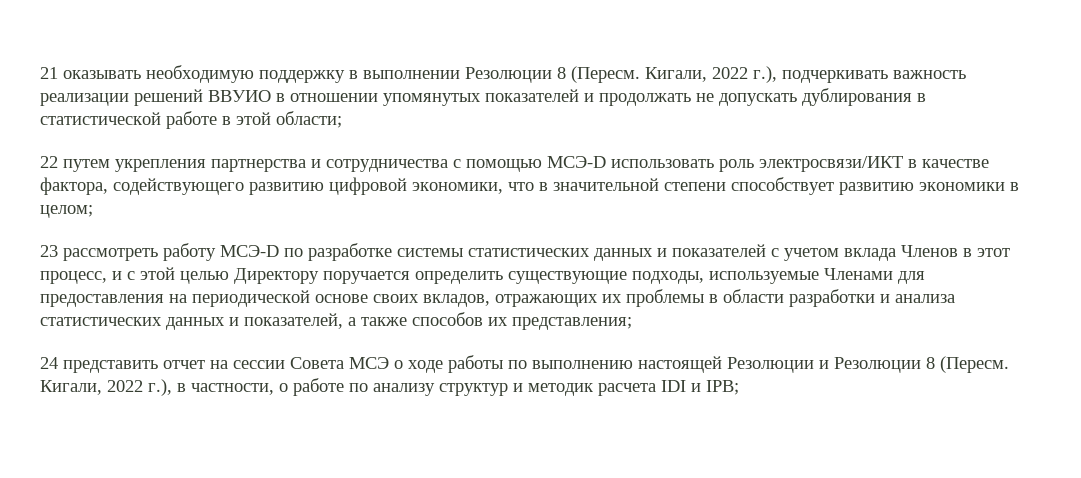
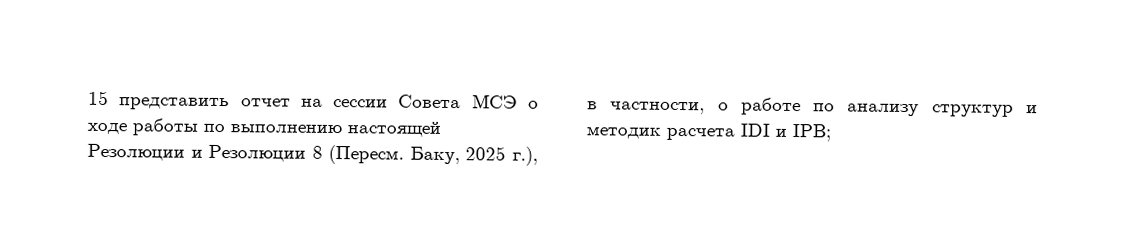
- 21 оказывать необходимую поддержку в выполнении Резолюции 8 (Пересм. Кигали, 2022 г.), подчеркивать важность реализации решений ВВУИО в отношении упомянутых показателей и продолжать не допускать дублирования в статистической работе в этой области;
- 22 путем укрепления партнерства и сотрудничества с помощью МСЭ-D использовать роль электросвязи/ИКТ в качестве фактора, содействующего развитию цифровой экономики, что в значительной степени способствует развитию экономики в целом;
- 23 рассмотреть работу МСЭ-D по разработке системы статистических данных и показателей с учетом вклада Членов в этот процесс, и с этой целью Директору поручается определить существующие подходы, используемые Членами для предоставления на периодической основе своих вкладов, отражающих их проблемы в области разработки и анализа статистических данных и показателей, а также способов их представления;
- 24 представить отчет на сессии Совета МСЭ о ходе работы по выполнению настоящей Резолюции и Резолюции 8 (Пересм.
+ 15 представить отчет на сессии Совета МСЭ о ходе работы по выполнению настоящей Резолюции и Резолюции 8 (Пересм.
- Кигали, 2022 г.), в частности, о работе по анализу структур и методик расчета IDI и IPB;
+ Баку, 2025 г.), в частности, о работе по анализу структур и методик расчета IDI и IPB;

